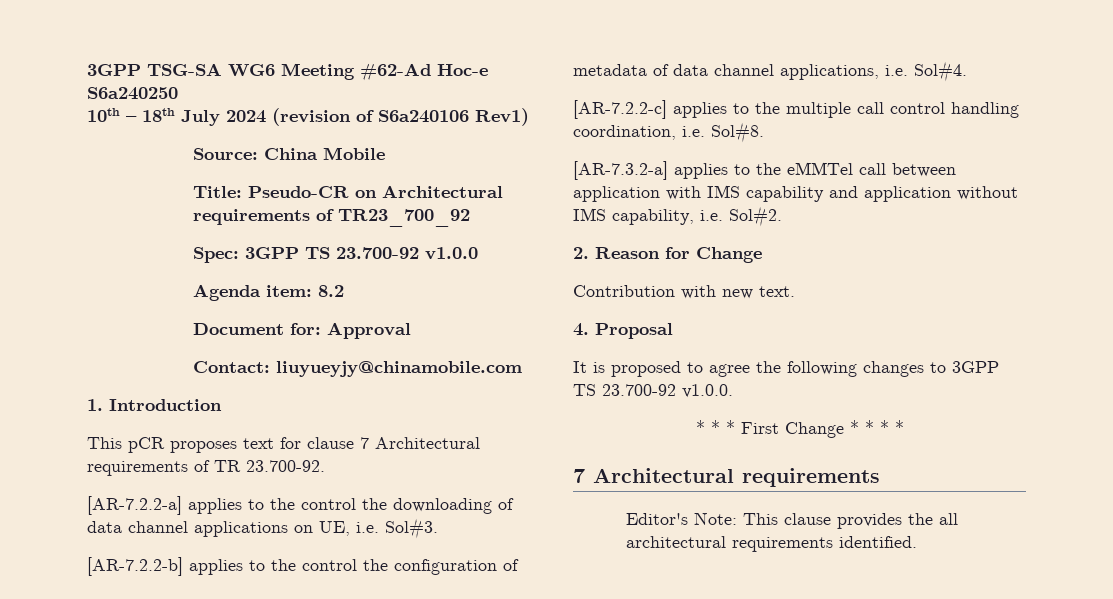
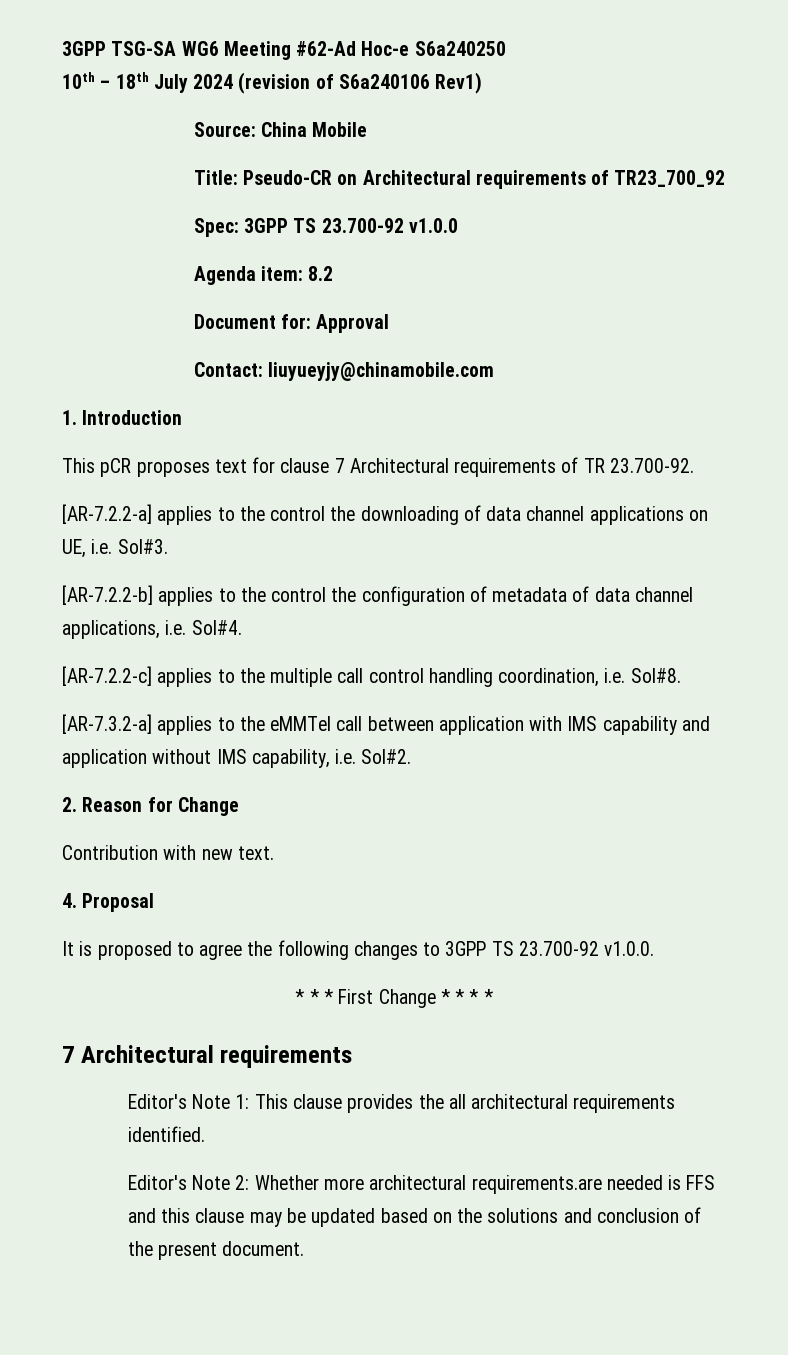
- Editor's Note: This clause provides the all architectural requirements identified.
+ Editor's Note 1: This clause provides the all architectural requirements identified.
+ Editor's Note 2: Whether more architectural requirements.are needed is FFS and this clause may be updated based on the solutions and conclusion of the present document.

